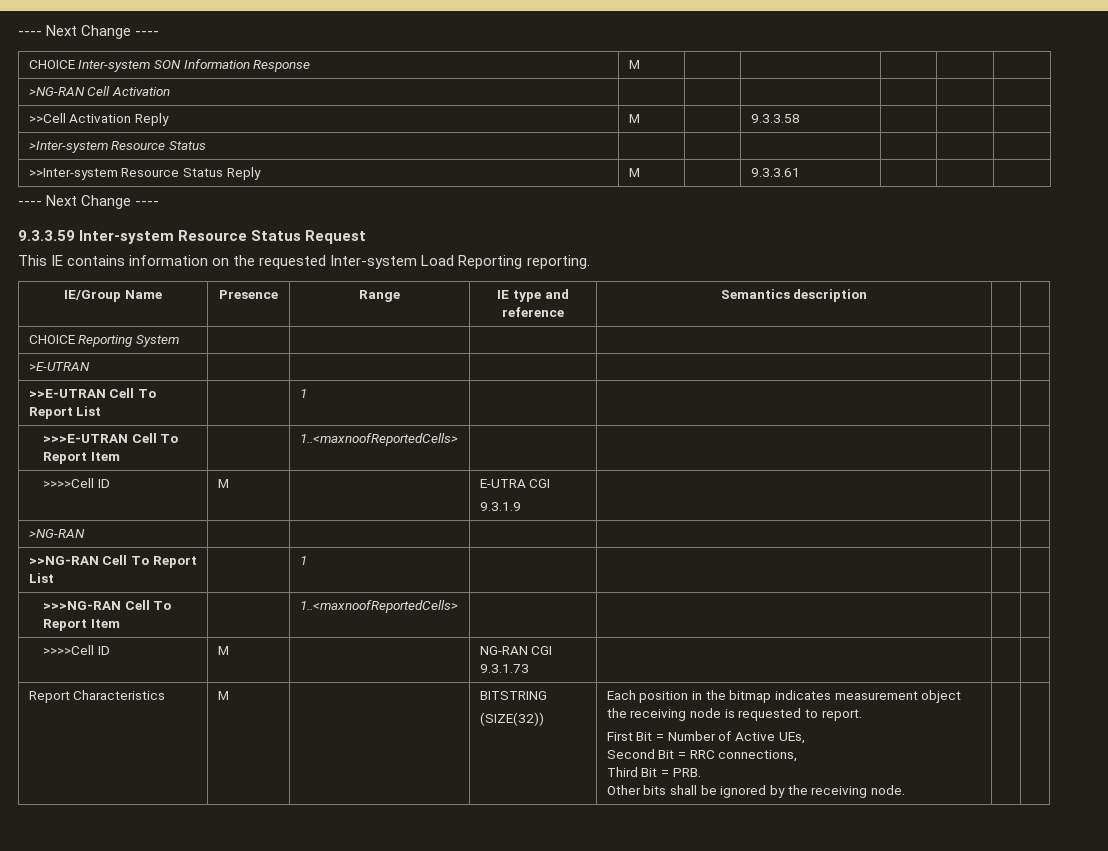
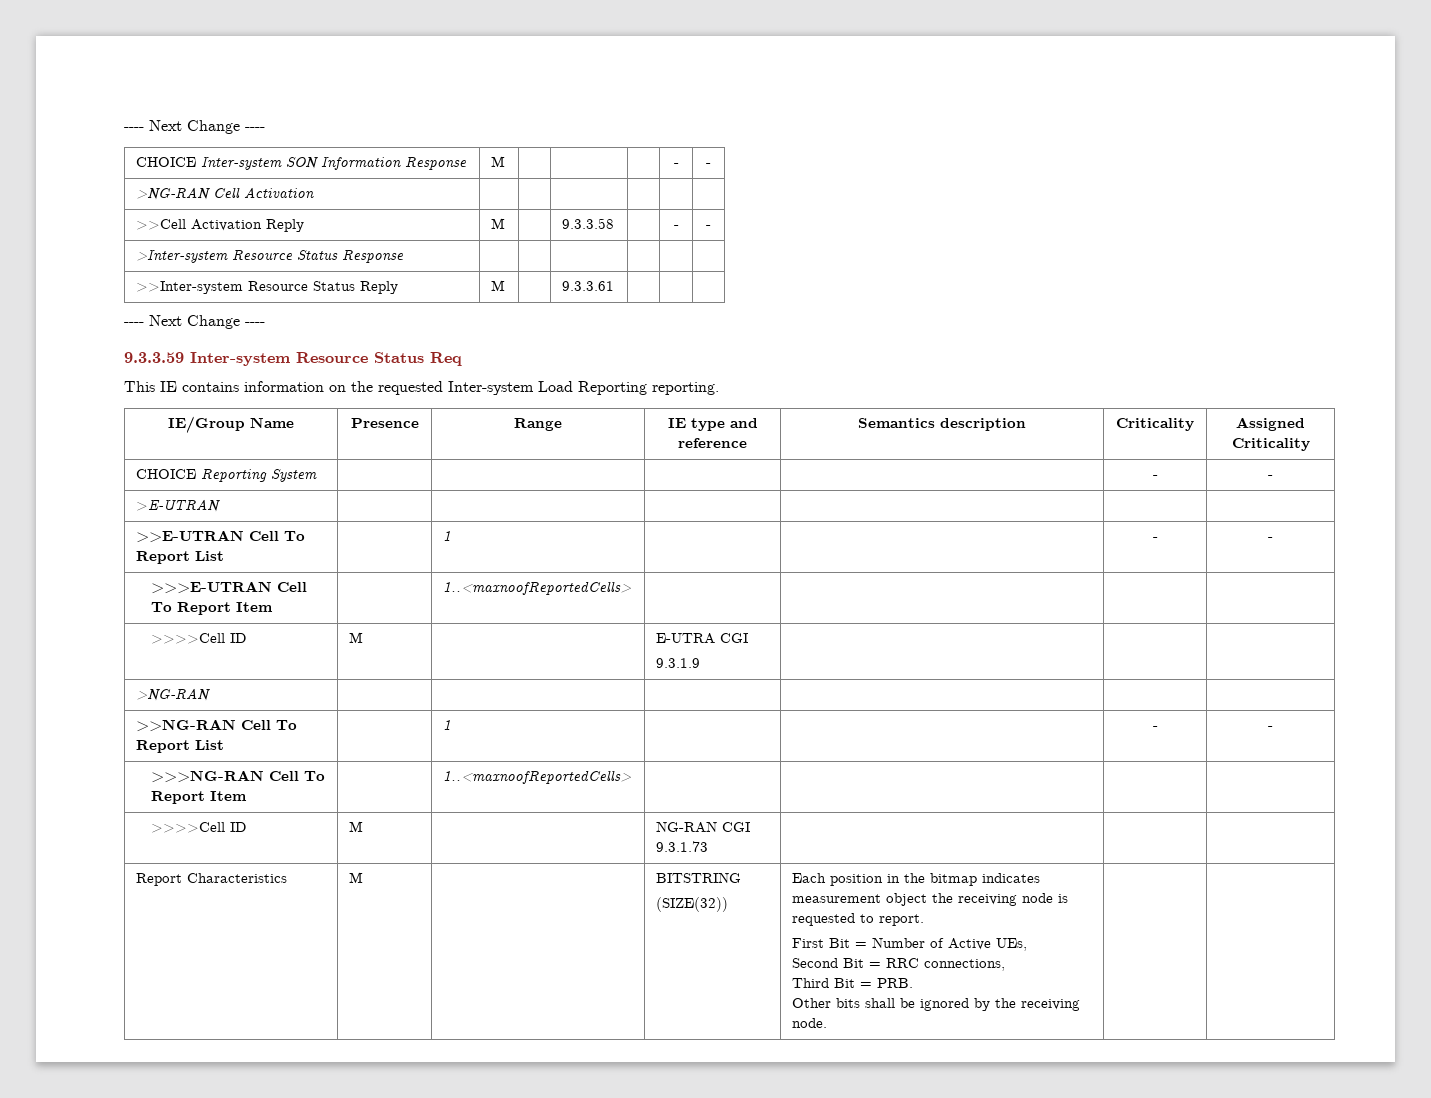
- CHOICE Inter-system SON Information Response | M | | | | |
+ CHOICE Inter-system SON Information Response | M | | | | - | -
- >>Cell Activation Reply | M | | 9.3.3.58 | | |
+ >>Cell Activation Reply | M | | 9.3.3.58 | | - | -
- >Inter-system Resource Status | | | | | |
+ >Inter-system Resource Status Response | | | | | |
- 9.3.3.59 Inter-system Resource Status Request
+ 9.3.3.59 Inter-system Resource Status Req
- IE/Group Name | Presence | Range | IE type and reference | Semantics description | |
+ IE/Group Name | Presence | Range | IE type and reference | Semantics description | Criticality | Assigned Criticality
- CHOICE Reporting System | | | | | |
+ CHOICE Reporting System | | | | | - | -
- >>E-UTRAN Cell To Report List | | 1 | | | |
+ >>E-UTRAN Cell To Report List | | 1 | | | - | -
- >>NG-RAN Cell To Report List | | 1 | | | |
+ >>NG-RAN Cell To Report List | | 1 | | | - | -

